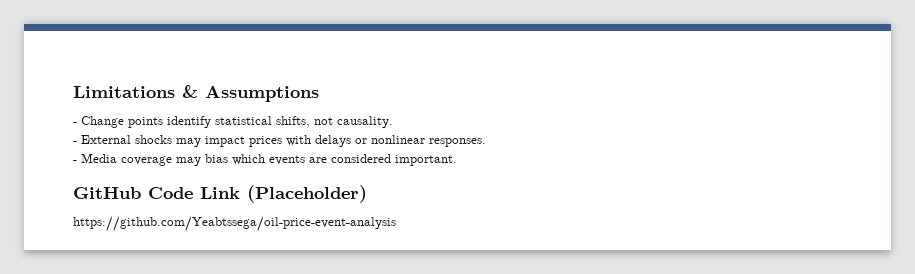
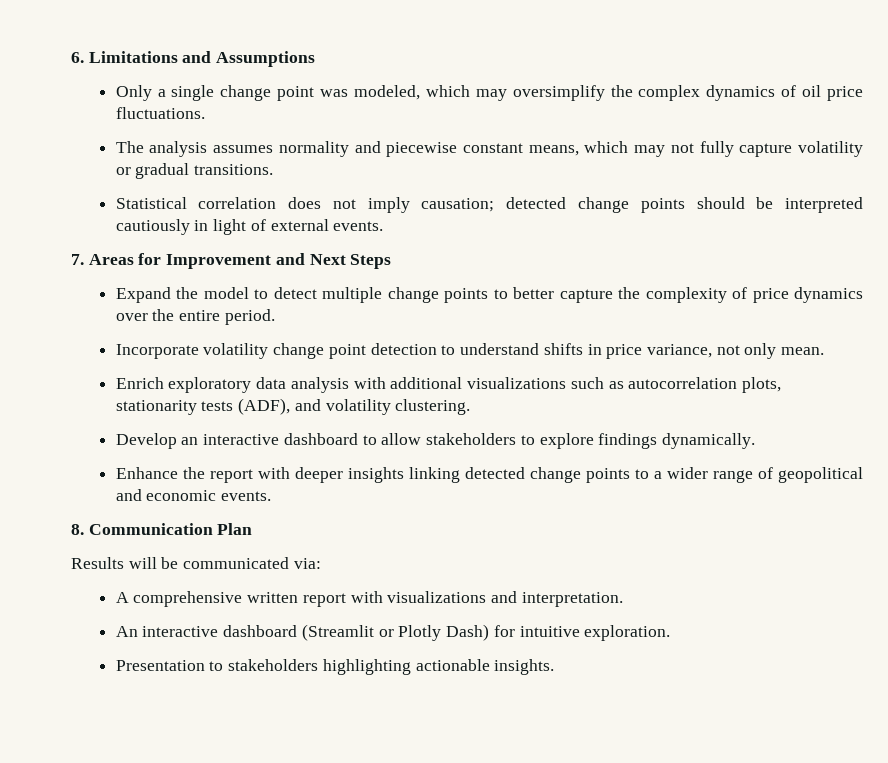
- Limitations & Assumptions
- - Change points identify statistical shifts, not causality.
- - External shocks may impact prices with delays or nonlinear responses.
- - Media coverage may bias which events are considered important.
- GitHub Code Link (Placeholder)
- https://github.com/Yeabtssega/oil-price-event-analysis
+ 6. Limitations and Assumptions
+ Only a single change point was modeled, which may oversimplify the complex dynamics of oil price fluctuations.
+ The analysis assumes normality and piecewise constant means, which may not fully capture volatility or gradual transitions.
+ Statistical correlation does not imply causation; detected change points should be interpreted cautiously in light of external events.
+ 7. Areas for Improvement and Next Steps
+ Expand the model to detect multiple change points to better capture the complexity of price dynamics over the entire period.
+ Incorporate volatility change point detection to understand shifts in price variance, not only mean.
+ Enrich exploratory data analysis with additional visualizations such as autocorrelation plots, stationarity tests (ADF), and volatility clustering.
+ Develop an interactive dashboard to allow stakeholders to explore findings dynamically.
+ Enhance the report with deeper insights linking detected change points to a wider range of geopolitical and economic events.
+ 8. Communication Plan
+ Results will be communicated via:
+ A comprehensive written report with visualizations and interpretation.
+ An interactive dashboard (Streamlit or Plotly Dash) for intuitive exploration.
+ Presentation to stakeholders highlighting actionable insights.

